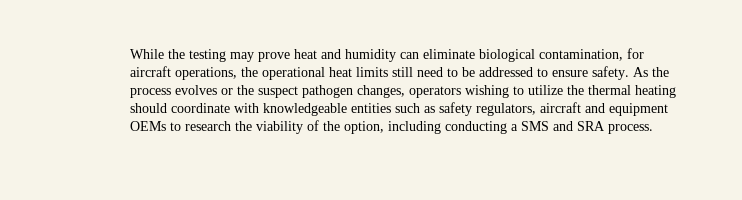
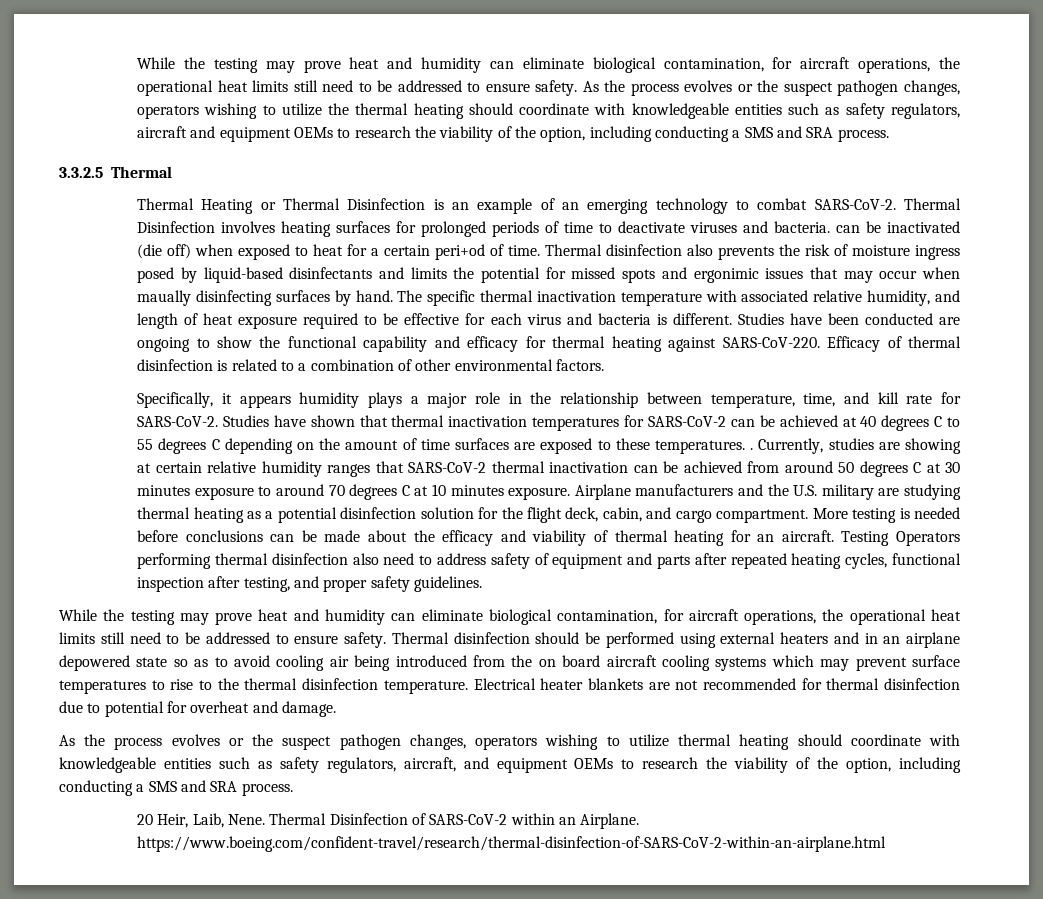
+ 3.3.2.5 Thermal
+ Thermal Heating or Thermal Disinfection is an example of an emerging technology to combat SARS-CoV-2. Thermal Disinfection involves heating surfaces for prolonged periods of time to deactivate viruses and bacteria. can be inactivated (die off) when exposed to heat for a certain peri+od of time. Thermal disinfection also prevents the risk of moisture ingress posed by liquid-based disinfectants and limits the potential for missed spots and ergonimic issues that may occur when maually disinfecting surfaces by hand. The specific thermal inactivation temperature with associated relative humidity, and length of heat exposure required to be effective for each virus and bacteria is different. Studies have been conducted are ongoing to show the functional capability and efficacy for thermal heating against SARS-CoV-220. Efficacy of thermal disinfection is related to a combination of other environmental factors.
+ Specifically, it appears humidity plays a major role in the relationship between temperature, time, and kill rate for SARS-CoV-2. Studies have shown that thermal inactivation temperatures for SARS-CoV-2 can be achieved at 40 degrees C to 55 degrees C depending on the amount of time surfaces are exposed to these temperatures. . Currently, studies are showing at certain relative humidity ranges that SARS-CoV-2 thermal inactivation can be achieved from around 50 degrees C at 30 minutes exposure to around 70 degrees C at 10 minutes exposure. Airplane manufacturers and the U.S. military are studying thermal heating as a potential disinfection solution for the flight deck, cabin, and cargo compartment. More testing is needed before conclusions can be made about the efficacy and viability of thermal heating for an aircraft. Testing Operators performing thermal disinfection also need to address safety of equipment and parts after repeated heating cycles, functional inspection after testing, and proper safety guidelines.
+ While the testing may prove heat and humidity can eliminate biological contamination, for aircraft operations, the operational heat limits still need to be addressed to ensure safety. Thermal disinfection should be performed using external heaters and in an airplane depowered state so as to avoid cooling air being introduced from the on board aircraft cooling systems which may prevent surface temperatures to rise to the thermal disinfection temperature. Electrical heater blankets are not recommended for thermal disinfection due to potential for overheat and damage.
+ As the process evolves or the suspect pathogen changes, operators wishing to utilize thermal heating should coordinate with knowledgeable entities such as safety regulators, aircraft, and equipment OEMs to research the viability of the option, including conducting a SMS and SRA process.
+ 20 Heir, Laib, Nene. Thermal Disinfection of SARS-CoV-2 within an Airplane. https://www.boeing.com/confident-travel/research/thermal-disinfection-of-SARS-CoV-2-within-an-airplane.html

